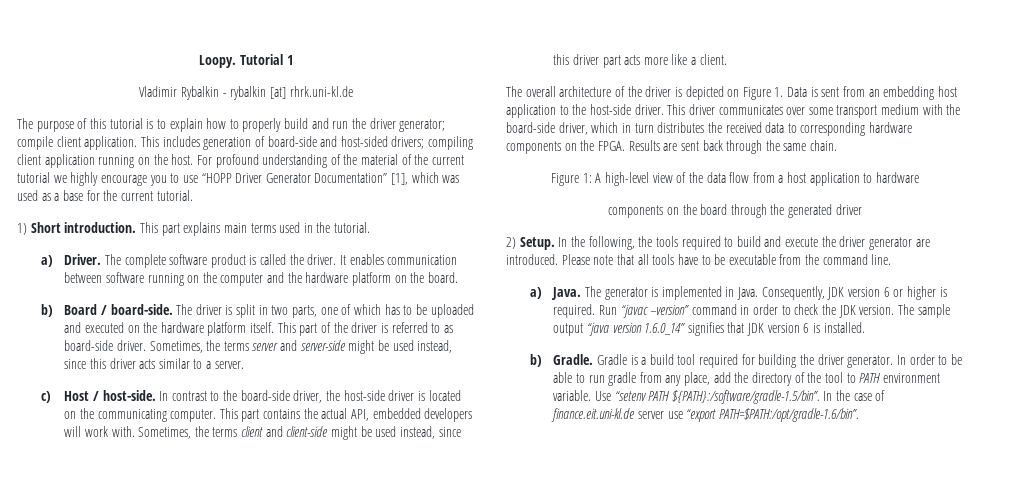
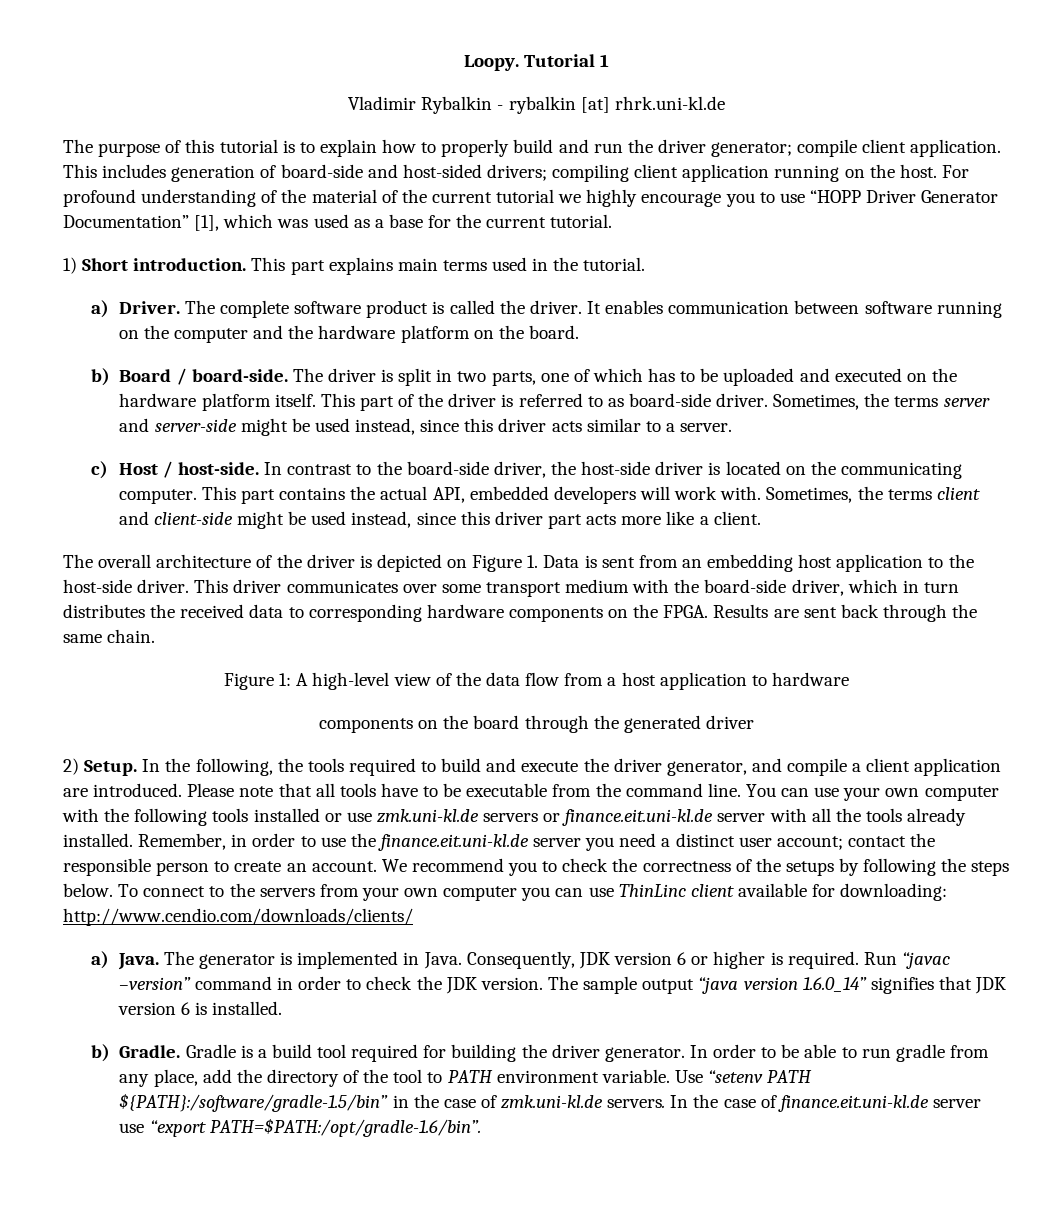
- In the following, the tools required to build and execute the driver generator are introduced.
+ In the following, the tools required to build and execute the driver generator, and compile a client application are introduced.
+ You can use your own computer with the following tools installed or use zmk.uni-kl.de servers or finance.eit.uni-kl.de server with all the tools already installed. Remember, in order to use the finance.eit.uni-kl.de server you need a distinct user account; contact the responsible person to create an account. We recommend you to check the correctness of the setups by following the steps below. To connect to the servers from your own computer you can use ThinLinc client available for downloading: http://www.cendio.com/downloads/clients/
- Use “setenv PATH ${PATH}:/software/gradle-1.5/bin”. In the case of finance.eit.uni-kl.de server use “export PATH=$PATH:/opt/gradle-1.6/bin”.
+ Use “setenv PATH ${PATH}:/software/gradle-1.5/bin” in the case of zmk.uni-kl.de servers. In the case of finance.eit.uni-kl.de server use “export PATH=$PATH:/opt/gradle-1.6/bin”.

